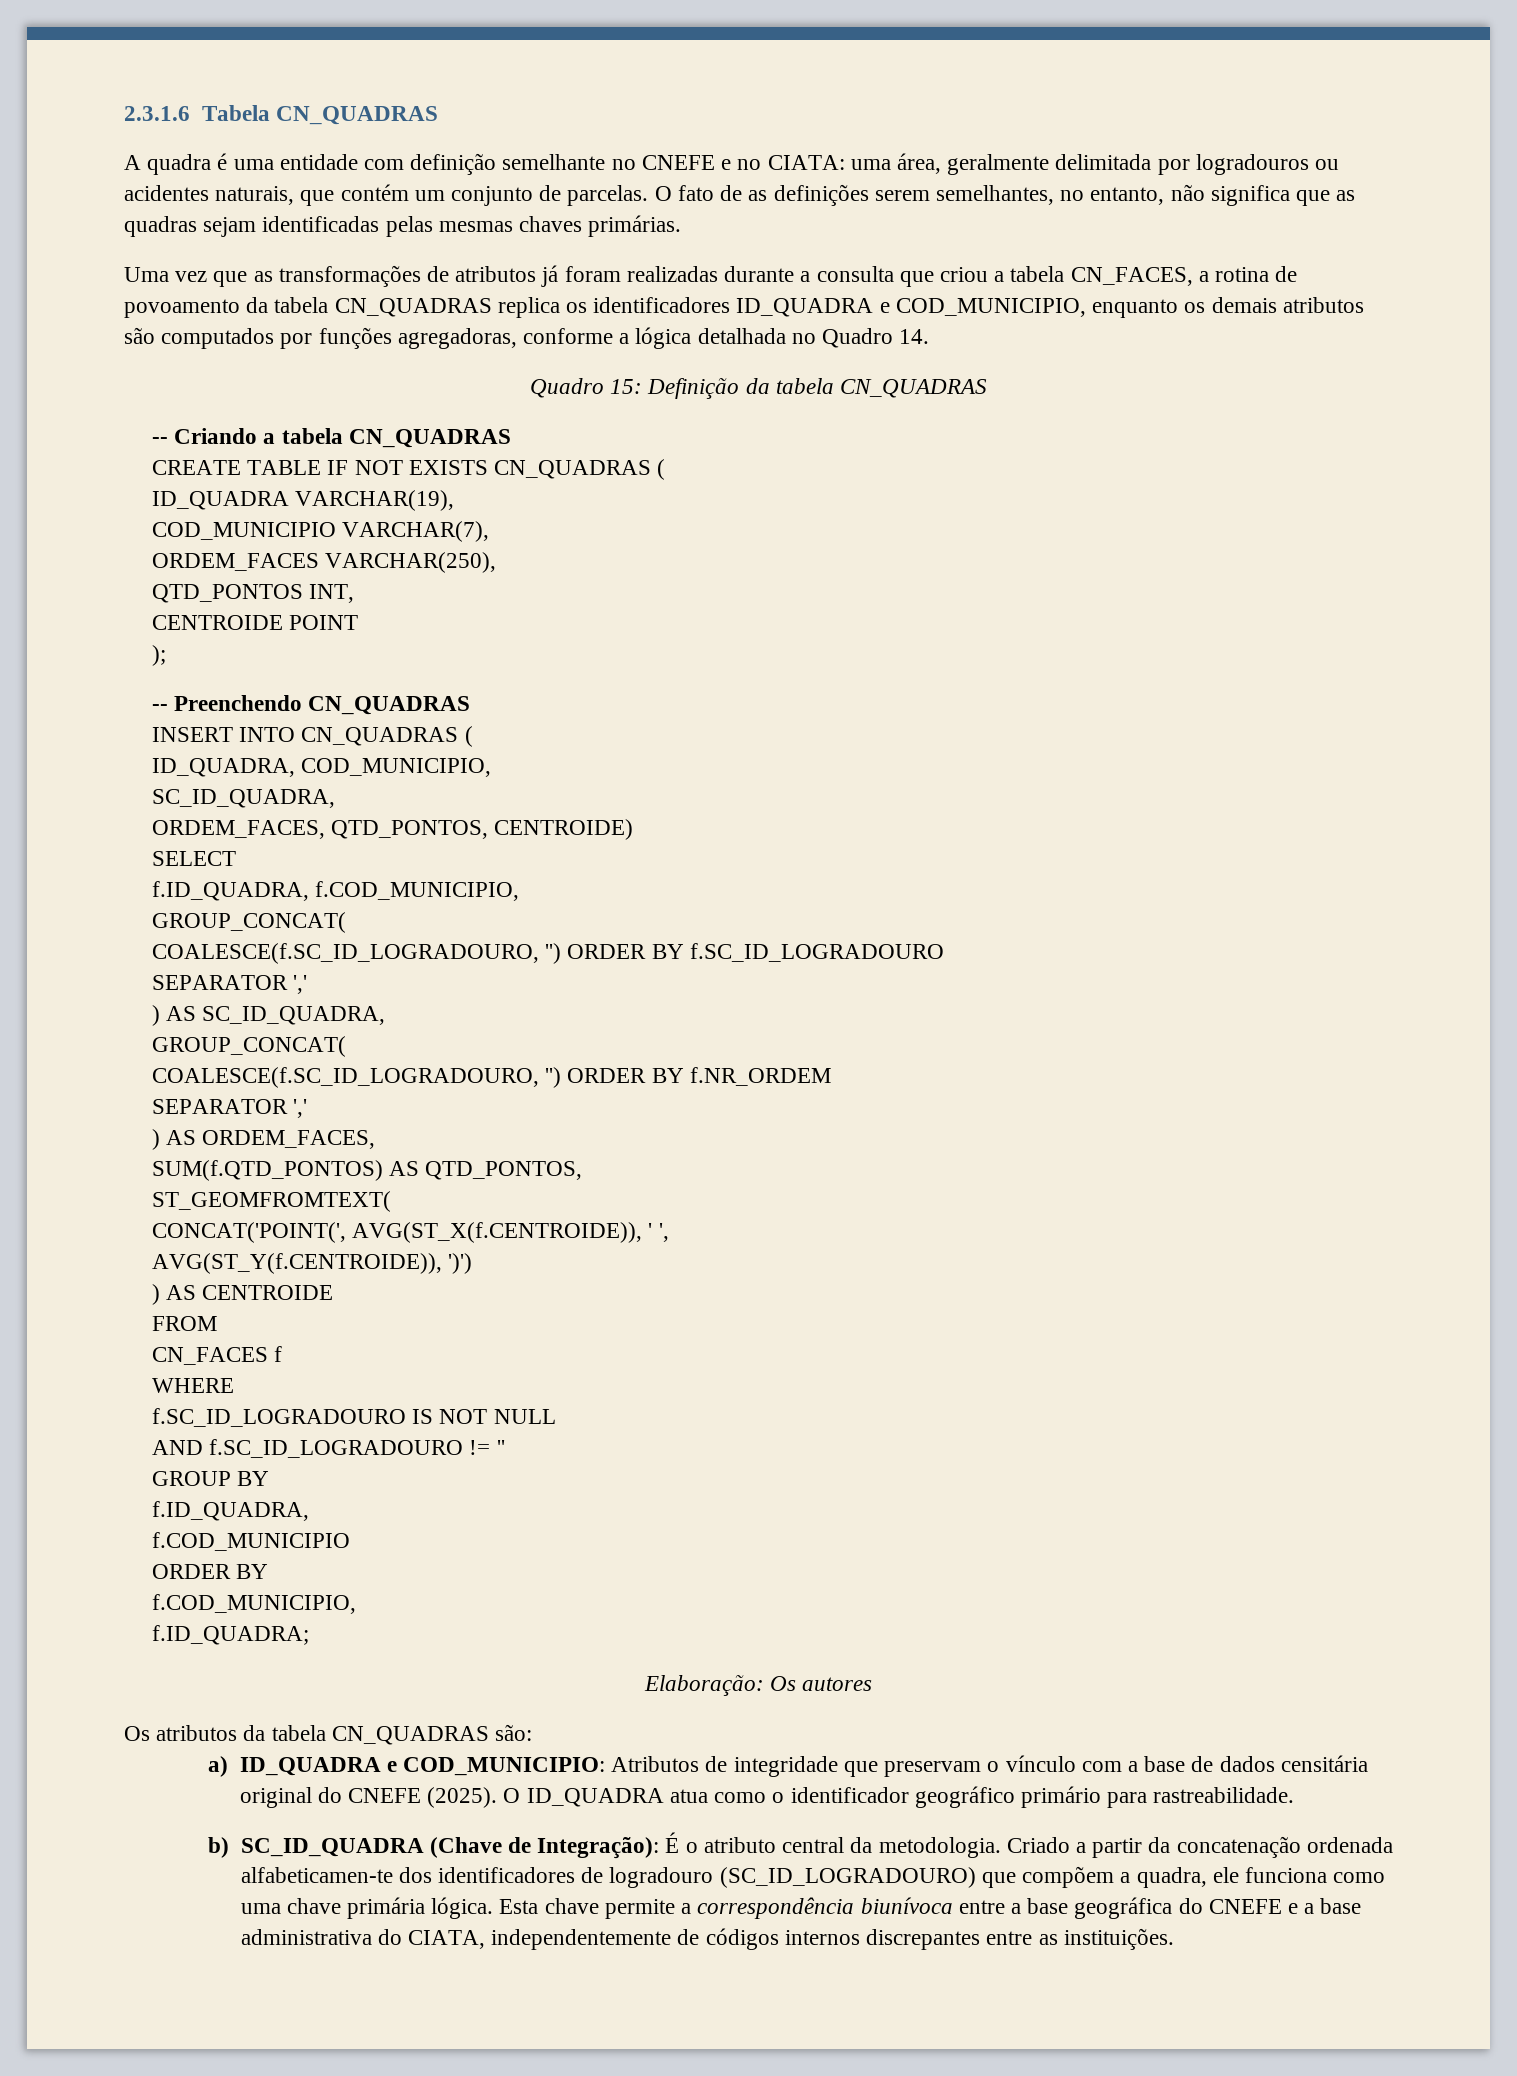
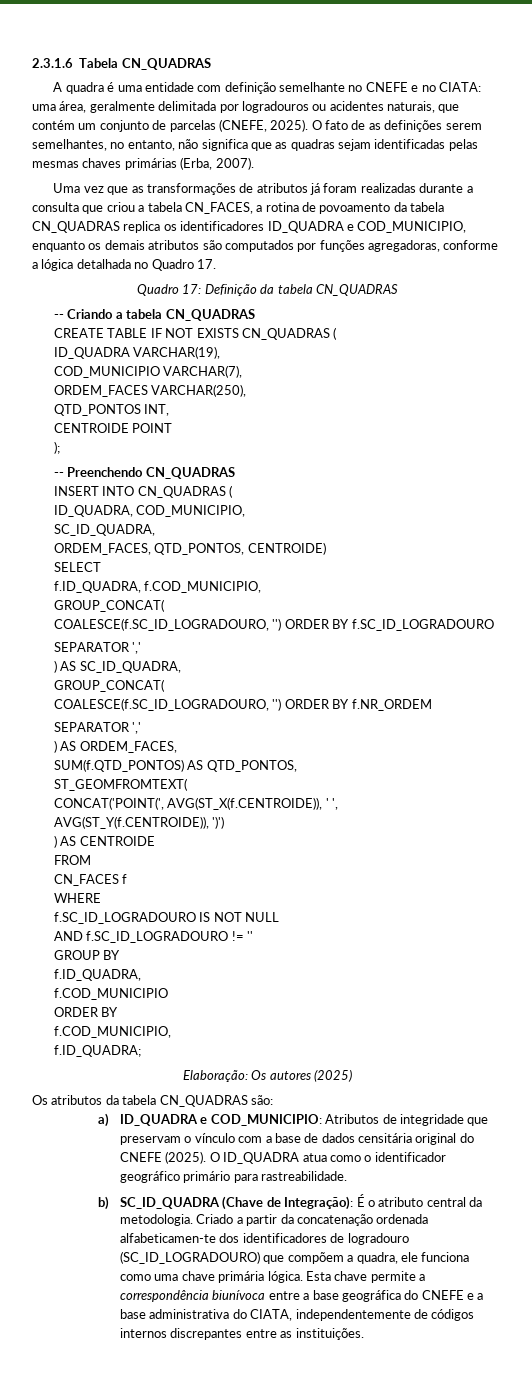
- A quadra é uma entidade com definição semelhante no CNEFE e no CIATA: uma área, geralmente delimitada por logradouros ou acidentes naturais, que contém um conjunto de parcelas.
+ A quadra é uma entidade com definição semelhante no CNEFE e no CIATA: uma área, geralmente delimitada por logradouros ou acidentes naturais, que contém um conjunto de parcelas (CNEFE, 2025).
- O fato de as definições serem semelhantes, no entanto, não significa que as quadras sejam identificadas pelas mesmas chaves primárias.
+ O fato de as definições serem semelhantes, no entanto, não significa que as quadras sejam identificadas pelas mesmas chaves primárias (Erba, 2007).
- Uma vez que as transformações de atributos já foram realizadas durante a consulta que criou a tabela CN_FACES, a rotina de povoamento da tabela CN_QUADRAS replica os identificadores ID_QUADRA e COD_MUNICIPIO, enquanto os demais atributos são computados por funções agregadoras, conforme a lógica detalhada no Quadro 14.
- Quadro 15: Definição da tabela CN_QUADRAS
+ Uma vez que as transformações de atributos já foram realizadas durante a consulta que criou a tabela CN_FACES, a rotina de povoamento da tabela CN_QUADRAS replica os identificadores ID_QUADRA e COD_MUNICIPIO, enquanto os demais atributos são computados por funções agregadoras, conforme a lógica detalhada no Quadro 17.
+ Quadro 17: Definição da tabela CN_QUADRAS
- Elaboração: Os autores
+ Elaboração: Os autores (2025)

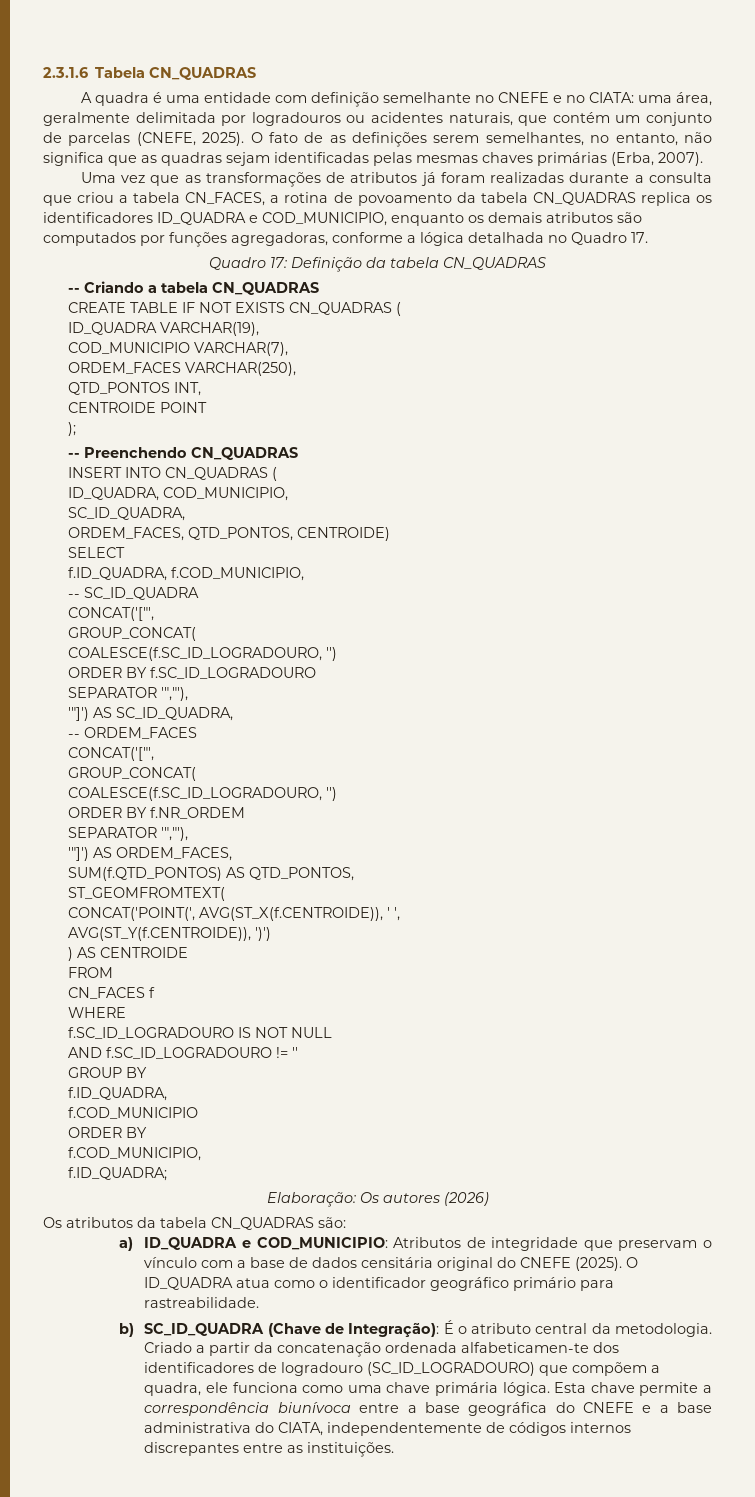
  f.ID_QUADRA, f.COD_MUNICIPIO,
+ -- SC_ID_QUADRA
+ CONCAT('["',
  GROUP_CONCAT(
- COALESCE(f.SC_ID_LOGRADOURO, '') ORDER BY f.SC_ID_LOGRADOURO
- SEPARATOR ','
- ) AS SC_ID_QUADRA,
+ COALESCE(f.SC_ID_LOGRADOURO, '')
+ ORDER BY f.SC_ID_LOGRADOURO
+ SEPARATOR '","'),
+ '"]') AS SC_ID_QUADRA,
+ -- ORDEM_FACES
+ CONCAT('["',
  GROUP_CONCAT(
- COALESCE(f.SC_ID_LOGRADOURO, '') ORDER BY f.NR_ORDEM
- SEPARATOR ','
- ) AS ORDEM_FACES,
+ COALESCE(f.SC_ID_LOGRADOURO, '')
+ ORDER BY f.NR_ORDEM
+ SEPARATOR '","'),
+ '"]') AS ORDEM_FACES,
- Elaboração: Os autores (2025)
+ Elaboração: Os autores (2026)

